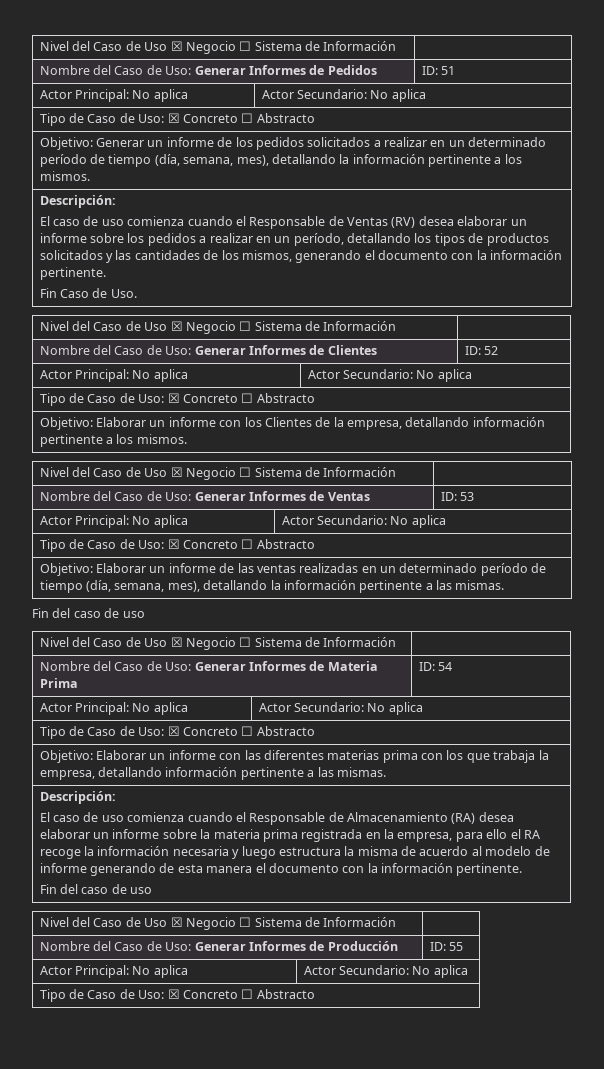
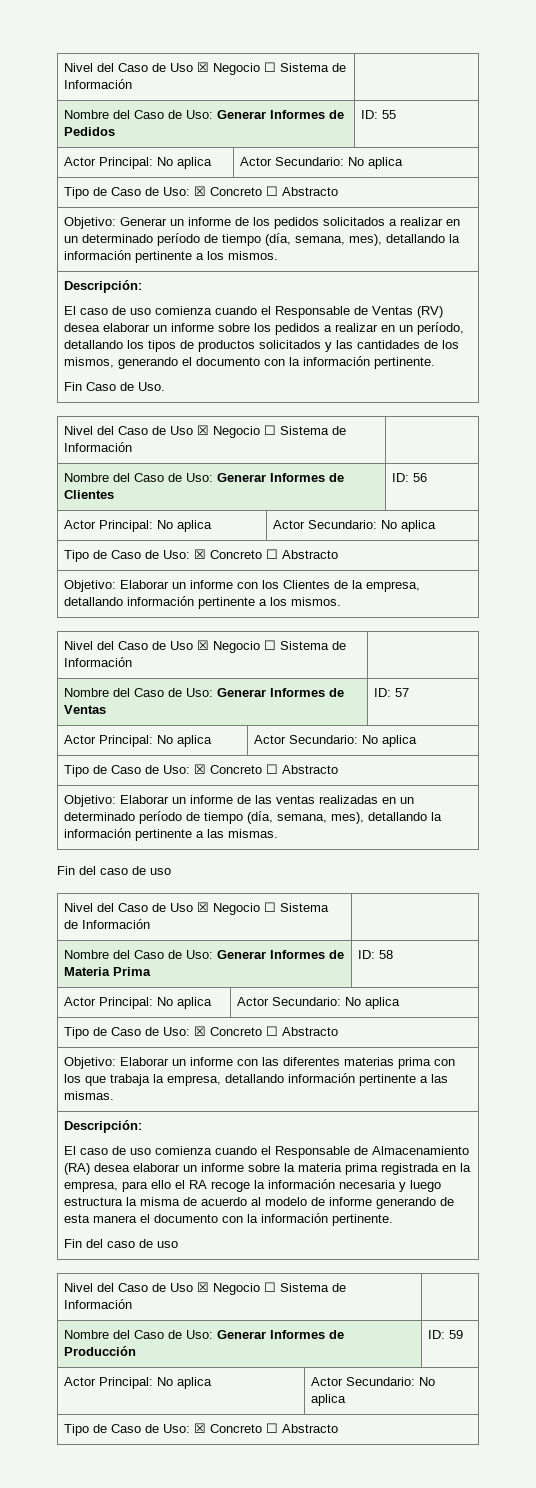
- Nombre del Caso de Uso: Generar Informes de Pedidos | ID: 51
+ Nombre del Caso de Uso: Generar Informes de Pedidos | ID: 55
- Nombre del Caso de Uso: Generar Informes de Clientes | ID: 52
+ Nombre del Caso de Uso: Generar Informes de Clientes | ID: 56
- Nombre del Caso de Uso: Generar Informes de Ventas | ID: 53
+ Nombre del Caso de Uso: Generar Informes de Ventas | ID: 57
- Nombre del Caso de Uso: Generar Informes de Materia Prima | ID: 54
+ Nombre del Caso de Uso: Generar Informes de Materia Prima | ID: 58
- Nombre del Caso de Uso: Generar Informes de Producción | ID: 55
+ Nombre del Caso de Uso: Generar Informes de Producción | ID: 59

